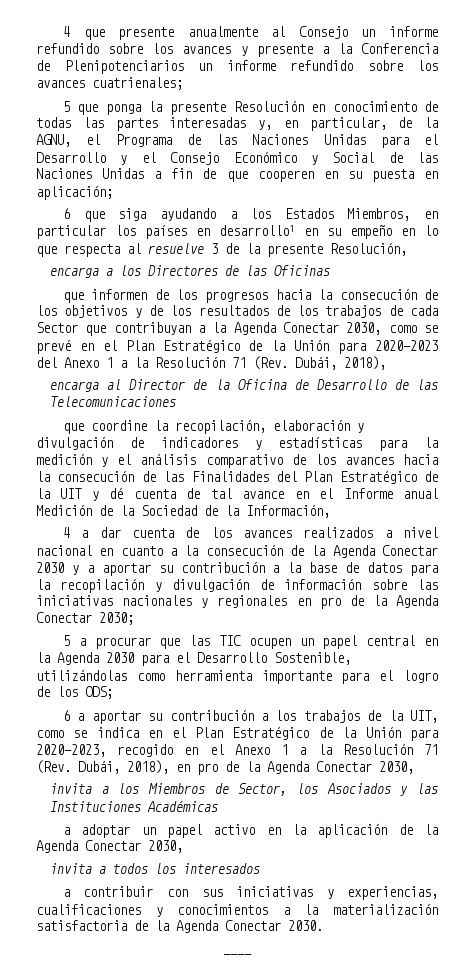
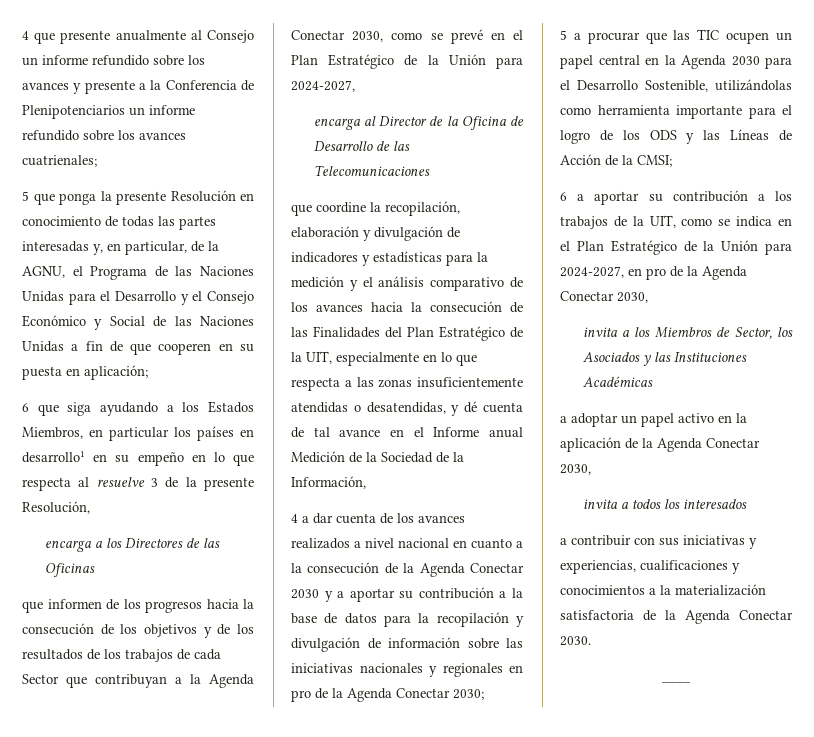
- que informen de los progresos hacia la consecución de los objetivos y de los resultados de los trabajos de cada Sector que contribuyan a la Agenda Conectar 2030, como se prevé en el Plan Estratégico de la Unión para 2020-2023 del Anexo 1 a la Resolución 71 (Rev. Dubái, 2018),
+ que informen de los progresos hacia la consecución de los objetivos y de los resultados de los trabajos de cada Sector que contribuyan a la Agenda Conectar 2030, como se prevé en el Plan Estratégico de la Unión para 2024-2027,
- que coordine la recopilación, elaboración y divulgación de indicadores y estadísticas para la medición y el análisis comparativo de los avances hacia la consecución de las Finalidades del Plan Estratégico de la UIT y dé cuenta de tal avance en el Informe anual Medición de la Sociedad de la Información,
+ que coordine la recopilación, elaboración y divulgación de indicadores y estadísticas para la medición y el análisis comparativo de los avances hacia la consecución de las Finalidades del Plan Estratégico de la UIT, especialmente en lo que respecta a las zonas insuficientemente atendidas o desatendidas, y dé cuenta de tal avance en el Informe anual Medición de la Sociedad de la Información,
- 5 a procurar que las TIC ocupen un papel central en la Agenda 2030 para el Desarrollo Sostenible, utilizándolas como herramienta importante para el logro de los ODS;
+ 5 a procurar que las TIC ocupen un papel central en la Agenda 2030 para el Desarrollo Sostenible, utilizándolas como herramienta importante para el logro de los ODS y las Líneas de Acción de la CMSI;
- 6 a aportar su contribución a los trabajos de la UIT, como se indica en el Plan Estratégico de la Unión para 2020-2023, recogido en el Anexo 1 a la Resolución 71 (Rev. Dubái, 2018), en pro de la Agenda Conectar 2030,
+ 6 a aportar su contribución a los trabajos de la UIT, como se indica en el Plan Estratégico de la Unión para 2024-2027, en pro de la Agenda Conectar 2030,

